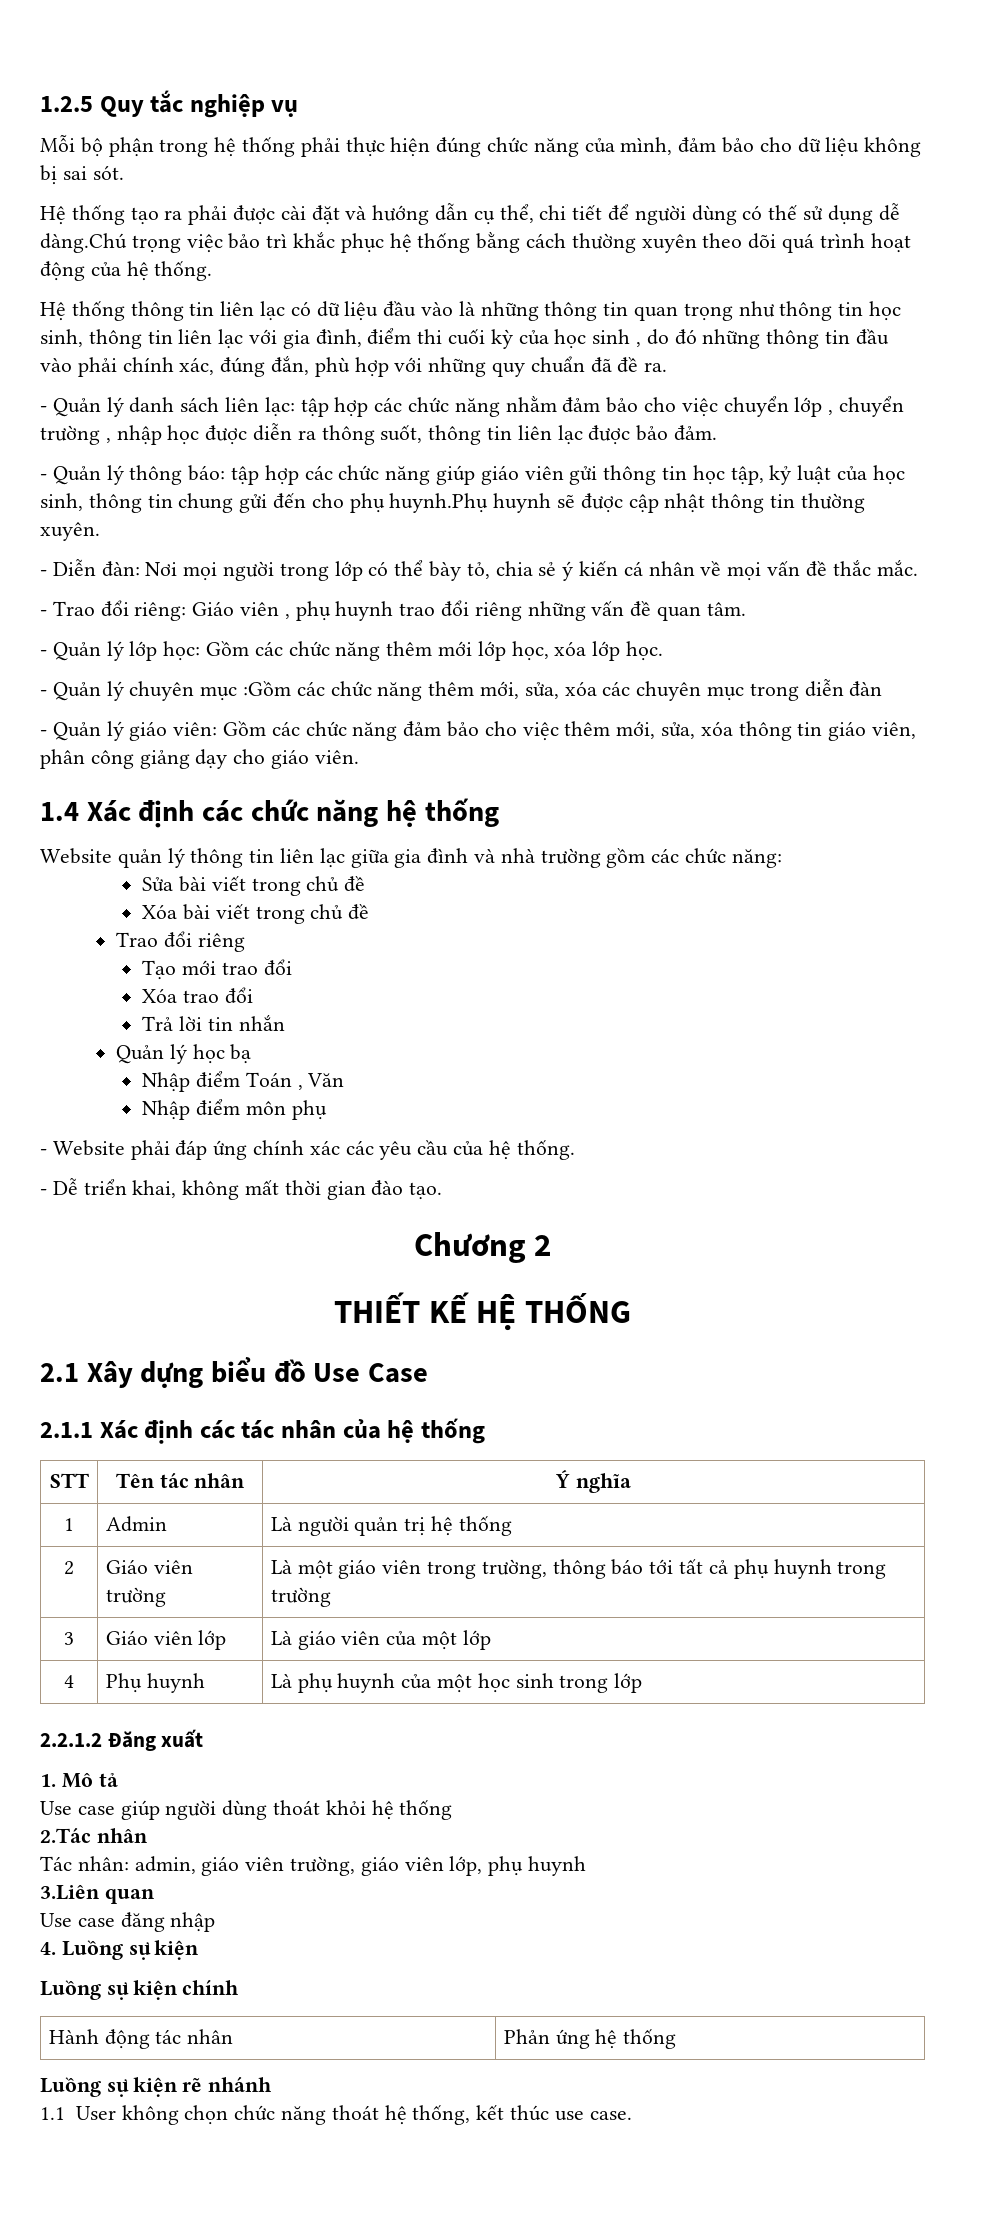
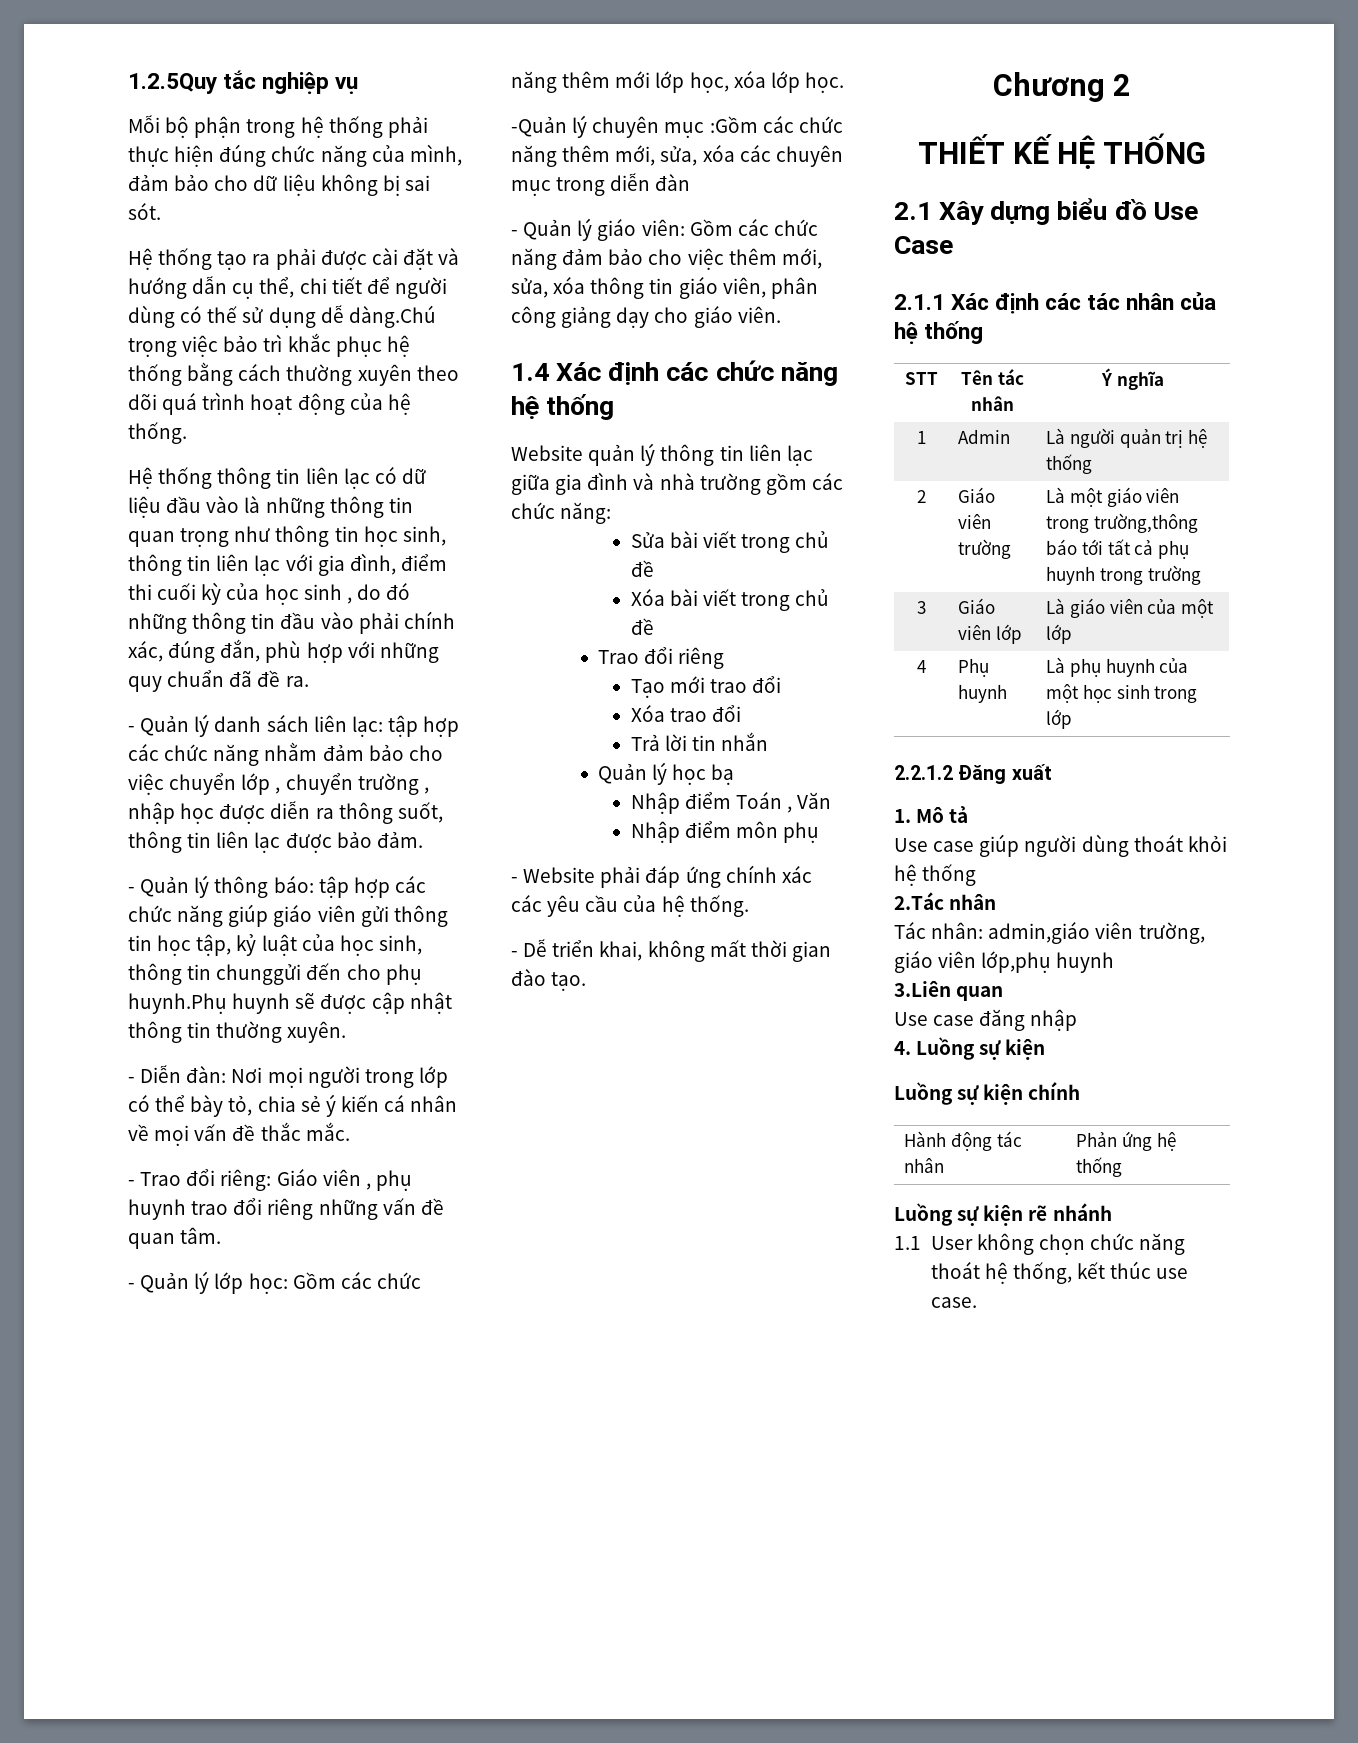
- 1.2.5 Quy tắc nghiệp vụ
+ 1.2.5Quy tắc nghiệp vụ
- - Quản lý thông báo: tập hợp các chức năng giúp giáo viên gửi thông tin học tập, kỷ luật của học sinh, thông tin chung gửi đến cho phụ huynh.Phụ huynh sẽ được cập nhật thông tin thường xuyên.
+ - Quản lý thông báo: tập hợp các chức năng giúp giáo viên gửi thông tin học tập, kỷ luật của học sinh, thông tin chunggửi đến cho phụ huynh.Phụ huynh sẽ được cập nhật thông tin thường xuyên.
- - Quản lý chuyên mục :Gồm các chức năng thêm mới, sửa, xóa các chuyên mục trong diễn đàn
+ -Quản lý chuyên mục :Gồm các chức năng thêm mới, sửa, xóa các chuyên mục trong diễn đàn
- 2 | Giáo viên trường | Là một giáo viên trong trường, thông báo tới tất cả phụ huynh trong trường
+ 2 | Giáo viên trường | Là một giáo viên trong trường,thông báo tới tất cả phụ huynh trong trường
- Tác nhân: admin, giáo viên trường, giáo viên lớp, phụ huynh
+ Tác nhân: admin,giáo viên trường, giáo viên lớp,phụ huynh

